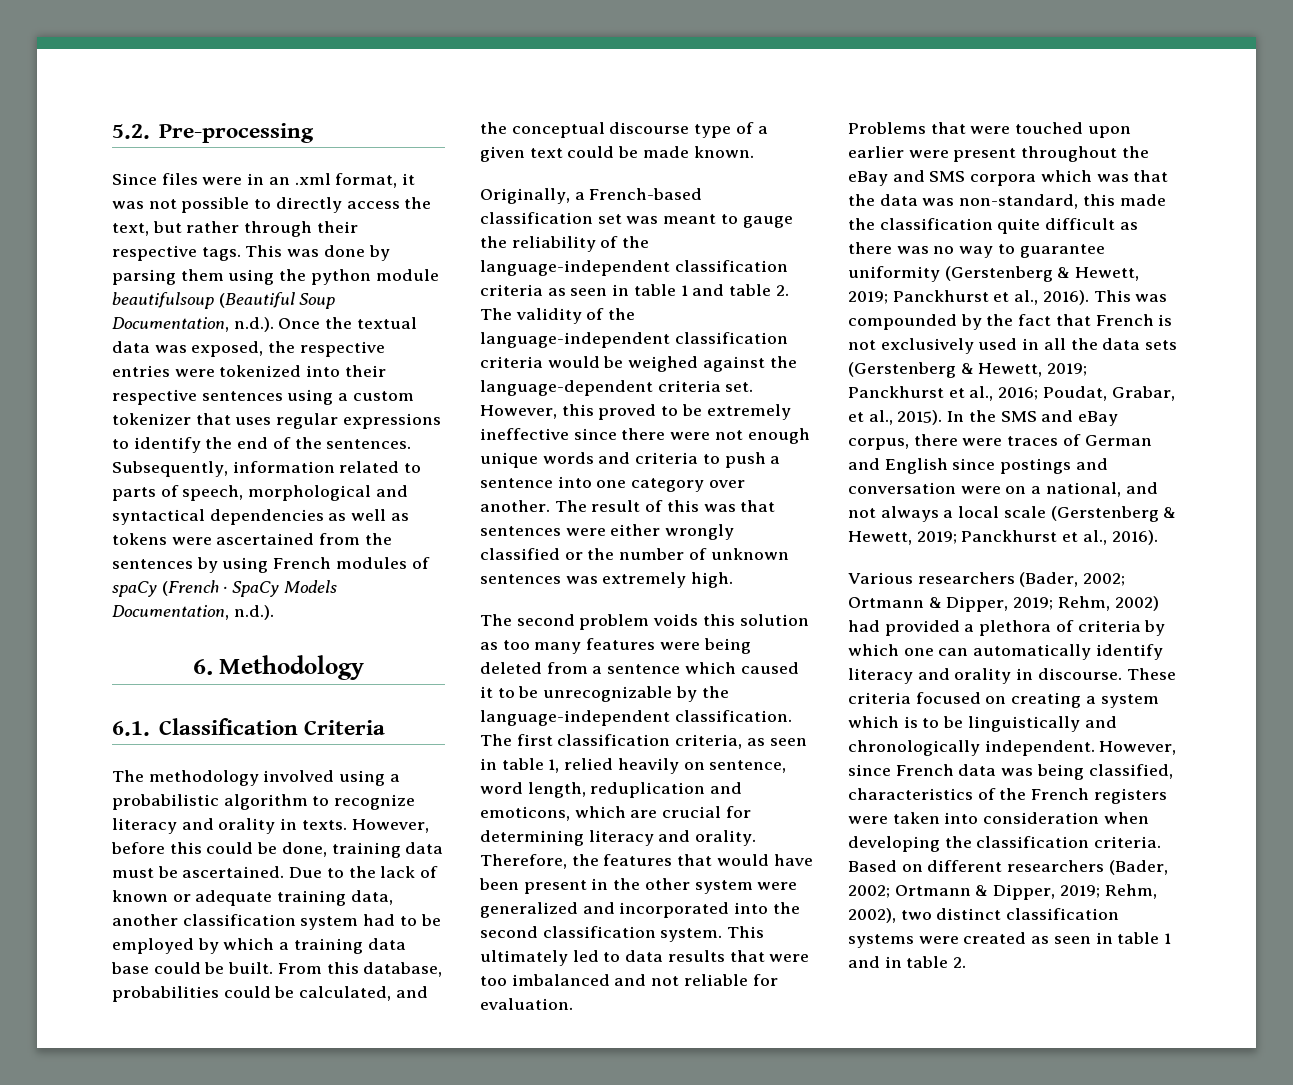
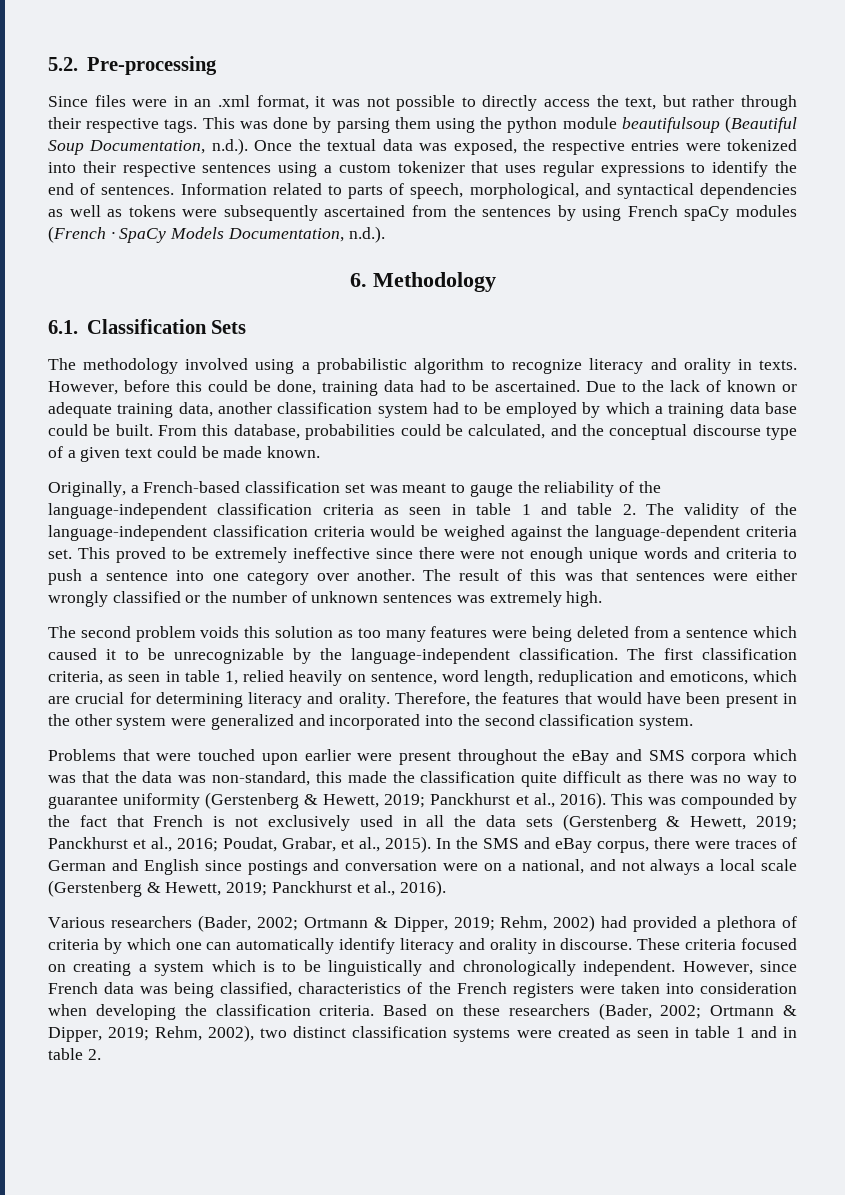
- This was done by parsing them using the python module beautifulsoup (Beautiful Soup Documentation, n.d.). Once the textual data was exposed, the respective entries were tokenized into their respective sentences using a custom tokenizer that uses regular expressions to identify the end of the sentences. Subsequently, information related to parts of speech, morphological and syntactical dependencies as well as tokens were ascertained from the sentences by using French modules of spaCy (French · SpaCy Models Documentation, n.d.).
+ This was done by parsing them using the python module beautifulsoup (Beautiful Soup Documentation, n.d.). Once the textual data was exposed, the respective entries were tokenized into their respective sentences using a custom tokenizer that uses regular expressions to identify the end of sentences. Information related to parts of speech, morphological, and syntactical dependencies as well as tokens were subsequently ascertained from the sentences by using French spaCy modules (French · SpaCy Models Documentation, n.d.).
- 6.1. Classification Criteria
+ 6.1. Classification Sets
- However, before this could be done, training data must be ascertained.
+ However, before this could be done, training data had to be ascertained.
- However, this proved to be extremely ineffective since there were not enough unique words and criteria to push a sentence into one category over another.
+ This proved to be extremely ineffective since there were not enough unique words and criteria to push a sentence into one category over another.
- This ultimately led to data results that were too imbalanced and not reliable for evaluation.
- Based on different researchers (Bader, 2002; Ortmann & Dipper, 2019; Rehm, 2002), two distinct classification systems were created as seen in table 1 and in table 2.
+ Based on these researchers (Bader, 2002; Ortmann & Dipper, 2019; Rehm, 2002), two distinct classification systems were created as seen in table 1 and in table 2.

